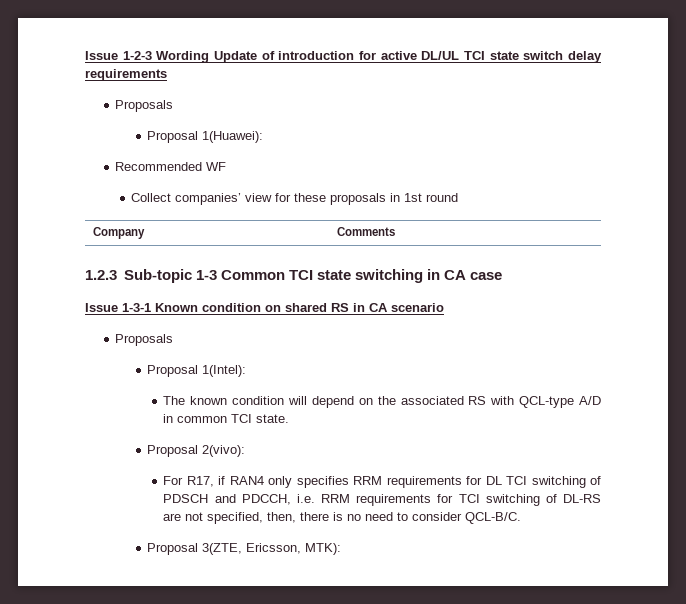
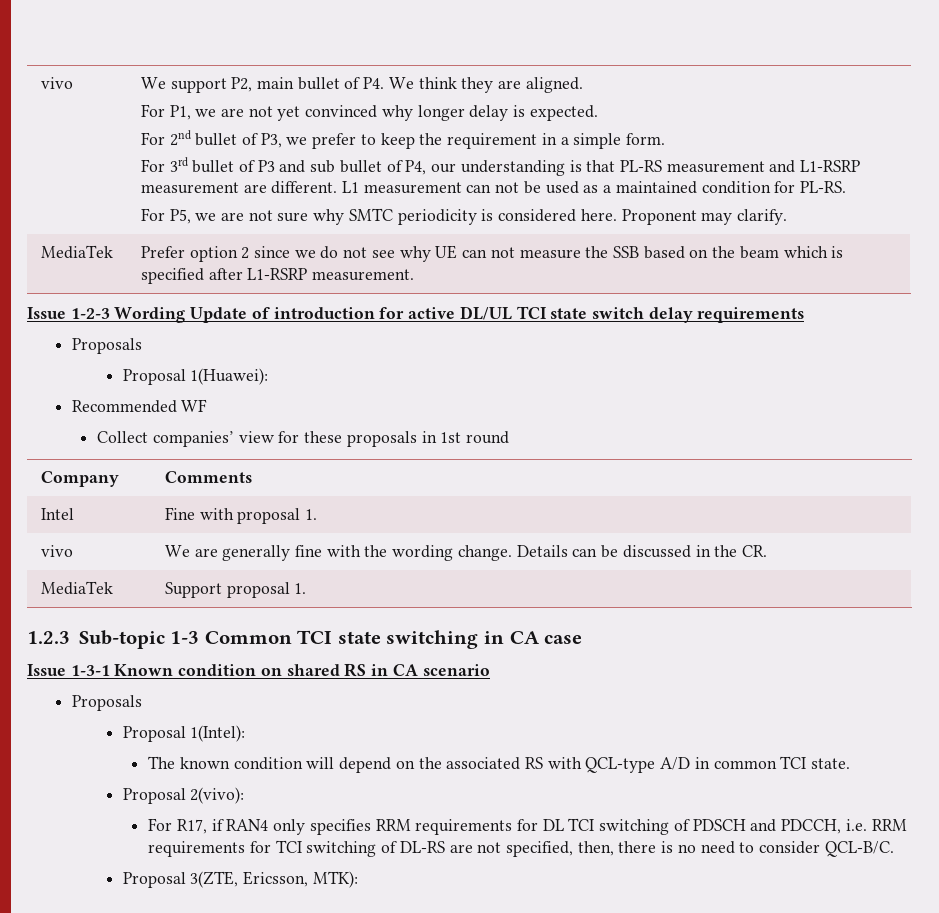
+ vivo | We support P2, main bullet of P4. We think they are aligned.
+ For P1, we are not yet convinced why longer delay is expected.
+ For 2nd bullet of P3, we prefer to keep the requirement in a simple form.
+ For 3rd bullet of P3 and sub bullet of P4, our understanding is that PL-RS measurement and L1-RSRP measurement are different. L1 measurement can not be used as a maintained condition for PL-RS.
+ For P5, we are not sure why SMTC periodicity is considered here. Proponent may clarify.
+ MediaTek | Prefer option 2 since we do not see why UE can not measure the SSB based on the beam which is specified after L1-RSRP measurement.
+ Intel | Fine with proposal 1.
+ vivo | We are generally fine with the wording change. Details can be discussed in the CR.
+ MediaTek | Support proposal 1.

